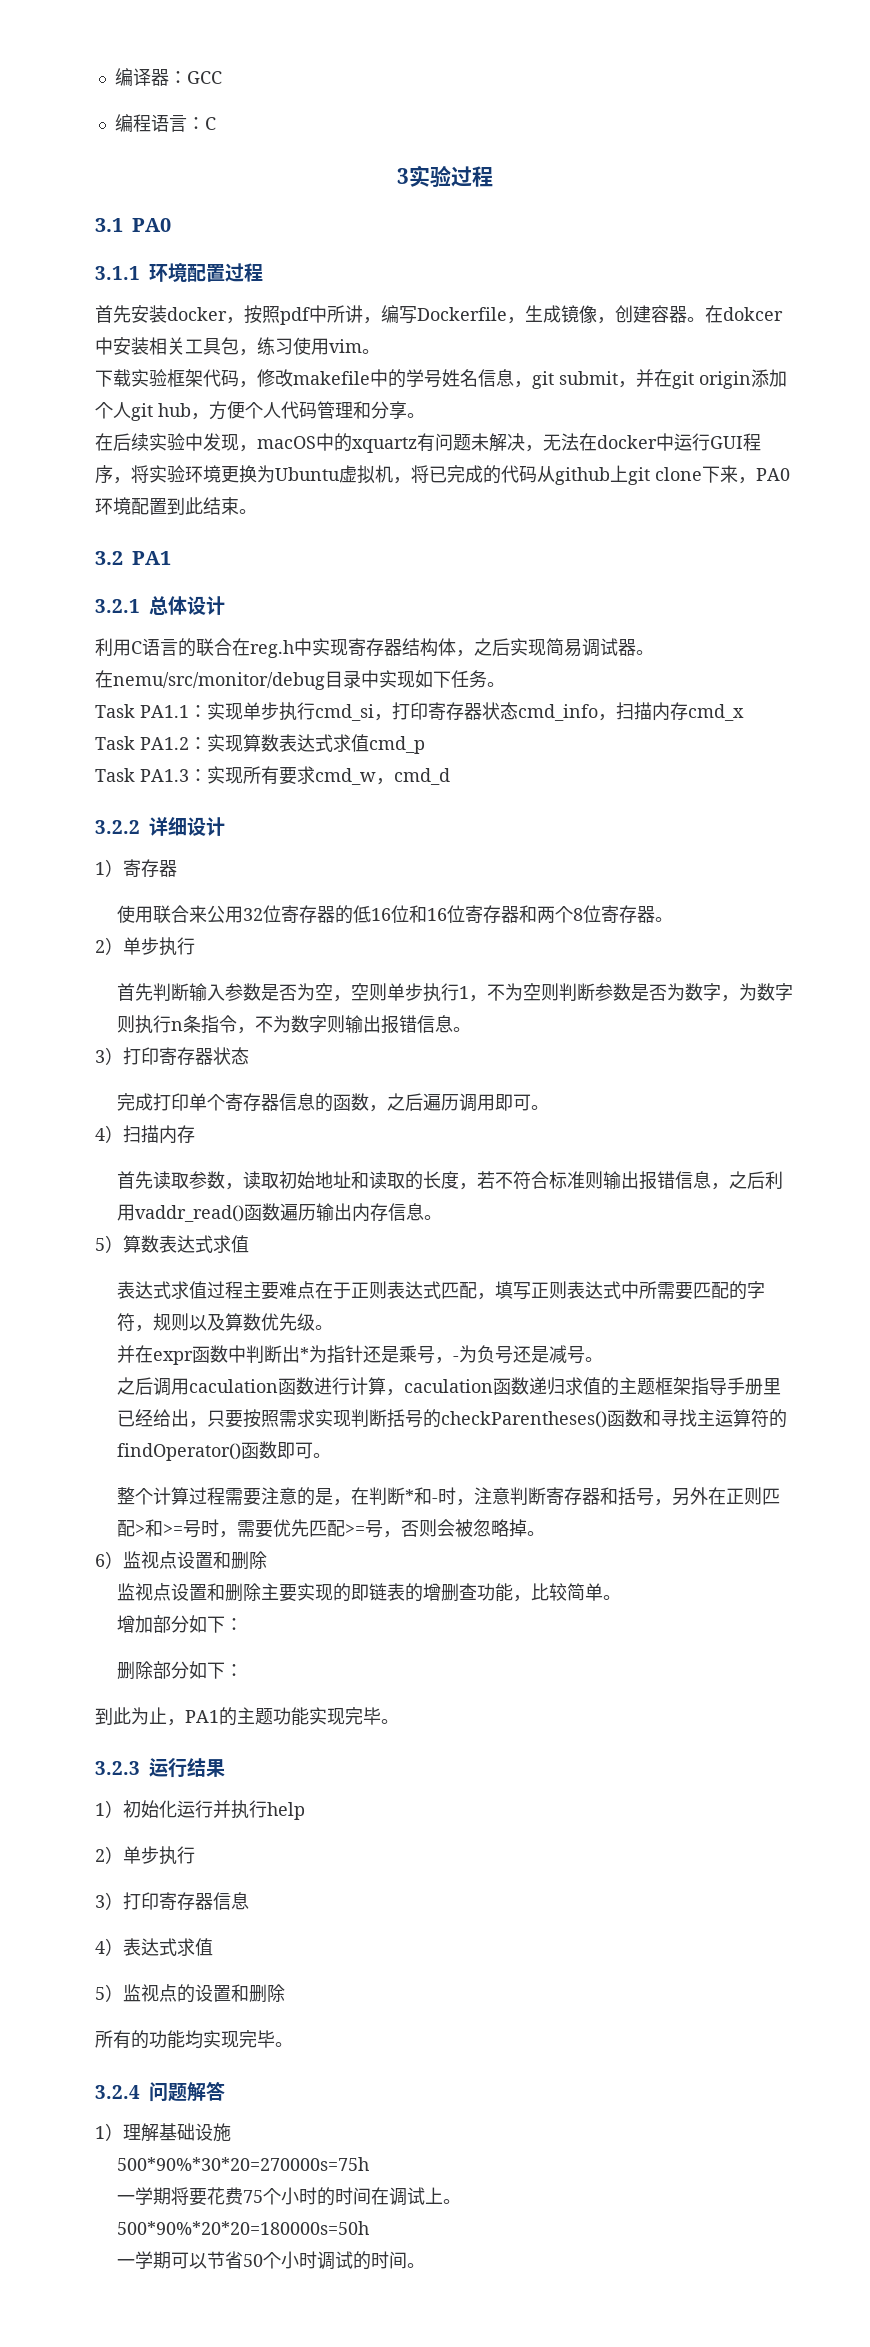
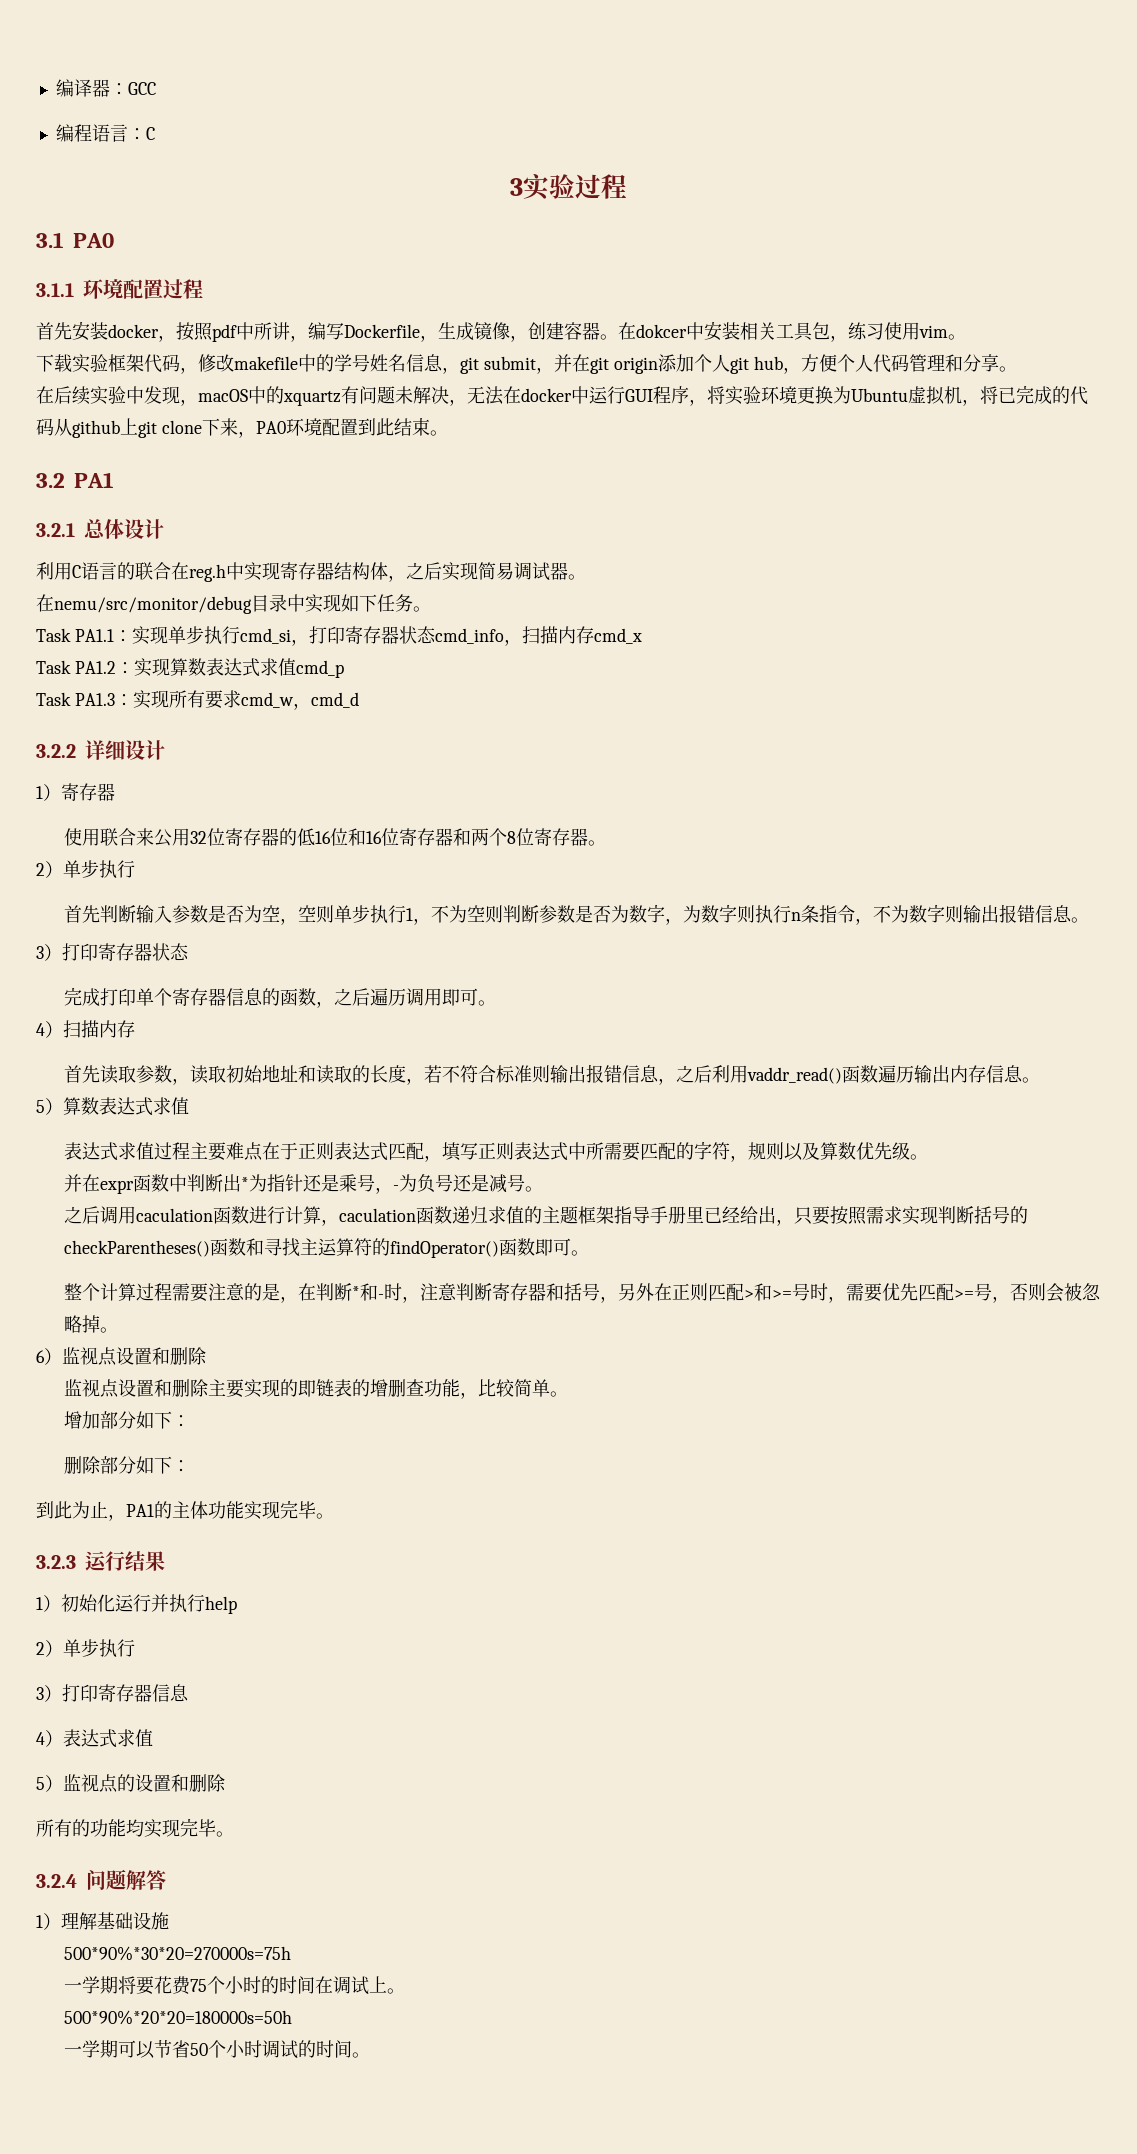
- 到此为止，PA1的主题功能实现完毕。
+ 到此为止，PA1的主体功能实现完毕。

